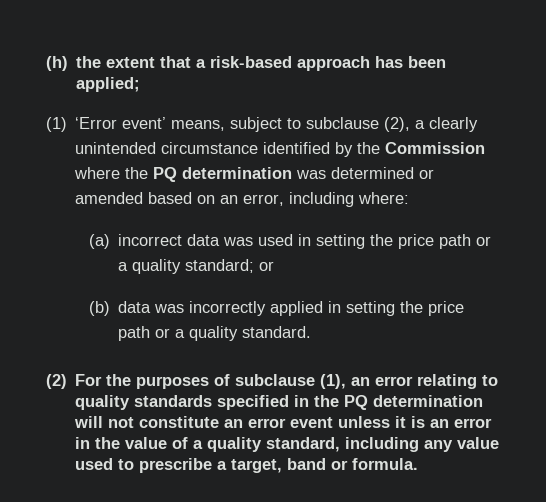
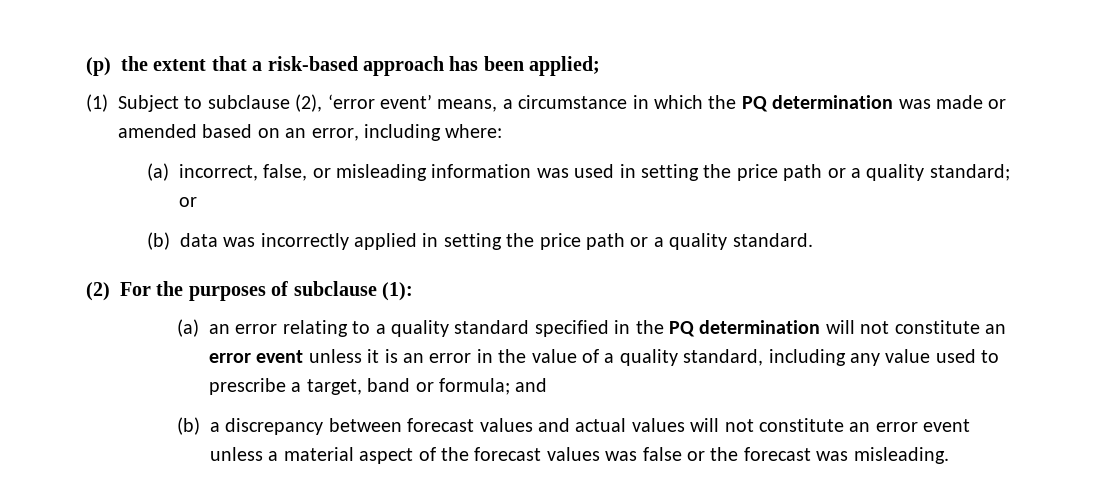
- (h) the extent that a risk-based approach has been applied;
+ (p) the extent that a risk-based approach has been applied;
- (1) ‘Error event’ means, subject to subclause (2), a clearly unintended circumstance identified by the Commission where the PQ determination was determined or amended based on an error, including where:
+ (1) Subject to subclause (2), ‘error event’ means, a circumstance in which the PQ determination was made or amended based on an error, including where:
- (a) incorrect data was used in setting the price path or a quality standard; or
+ (a) incorrect, false, or misleading information was used in setting the price path or a quality standard; or
- (2) For the purposes of subclause (1), an error relating to quality standards specified in the PQ determination will not constitute an error event unless it is an error in the value of a quality standard, including any value used to prescribe a target, band or formula.
+ (2) For the purposes of subclause (1):
+ (a) an error relating to a quality standard specified in the PQ determination will not constitute an error event unless it is an error in the value of a quality standard, including any value used to prescribe a target, band or formula; and
+ (b) a discrepancy between forecast values and actual values will not constitute an error event unless a material aspect of the forecast values was false or the forecast was misleading.

